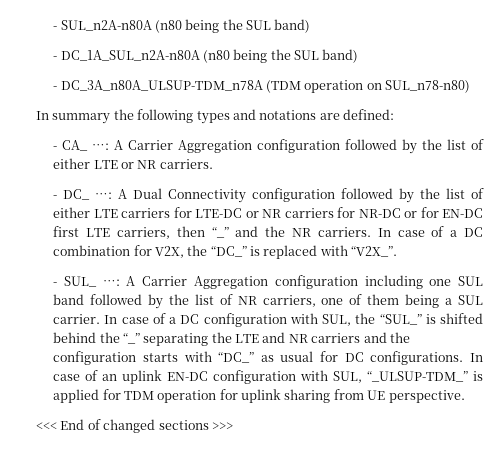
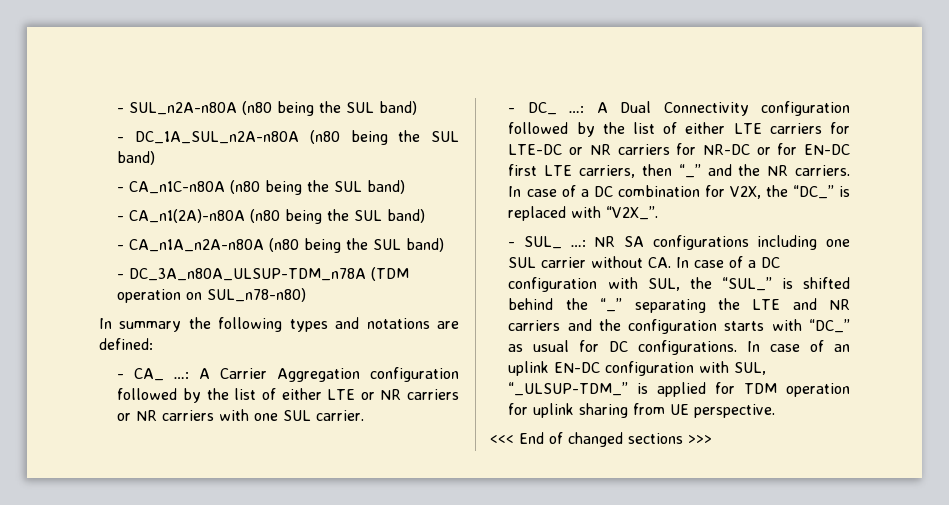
+ - CA_n1C-n80A (n80 being the SUL band)
+ - CA_n1(2A)-n80A (n80 being the SUL band)
+ - CA_n1A_n2A-n80A (n80 being the SUL band)
- - CA_ …: A Carrier Aggregation configuration followed by the list of either LTE or NR carriers.
+ - CA_ …: A Carrier Aggregation configuration followed by the list of either LTE or NR carriers or NR carriers with one SUL carrier.
- - SUL_ …: A Carrier Aggregation configuration including one SUL band followed by the list of NR carriers, one of them being a SUL carrier. In case of a DC configuration with SUL, the “SUL_” is shifted behind the “_” separating the LTE and NR carriers and the configuration starts with “DC_” as usual for DC configurations.
+ - SUL_ …: NR SA configurations including one SUL carrier without CA. In case of a DC configuration with SUL, the “SUL_” is shifted behind the “_” separating the LTE and NR carriers and the configuration starts with “DC_” as usual for DC configurations.

